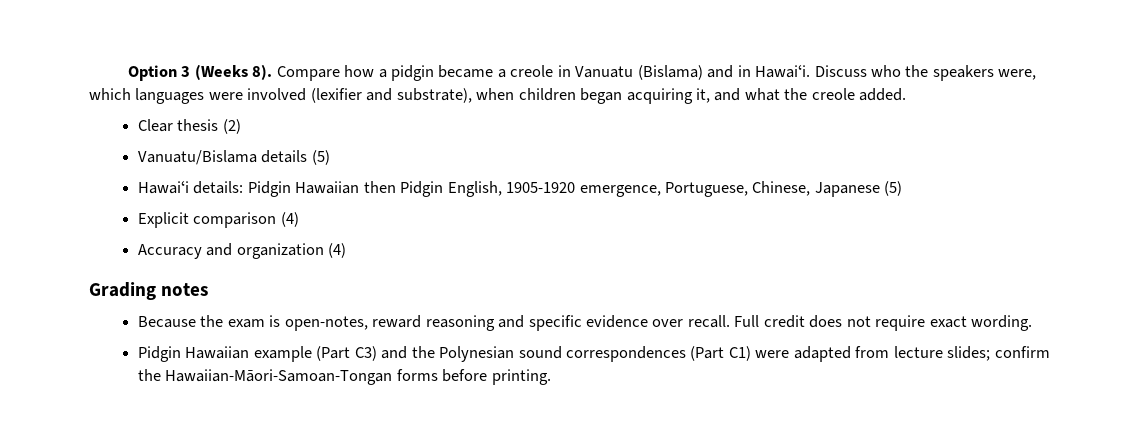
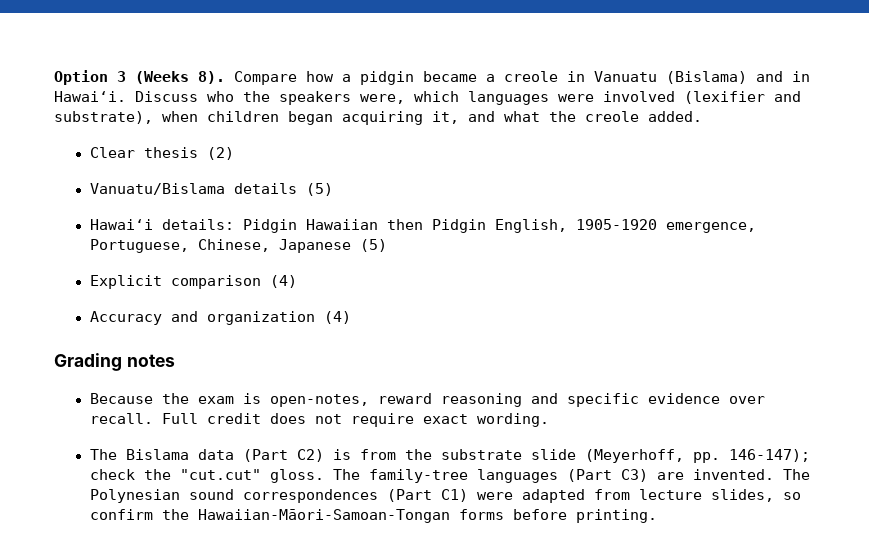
- Pidgin Hawaiian example (Part C3) and the Polynesian sound correspondences (Part C1) were adapted from lecture slides; confirm the Hawaiian-Māori-Samoan-Tongan forms before printing.
+ The Bislama data (Part C2) is from the substrate slide (Meyerhoff, pp. 146-147); check the "cut.cut" gloss. The family-tree languages (Part C3) are invented. The Polynesian sound correspondences (Part C1) were adapted from lecture slides, so confirm the Hawaiian-Māori-Samoan-Tongan forms before printing.

